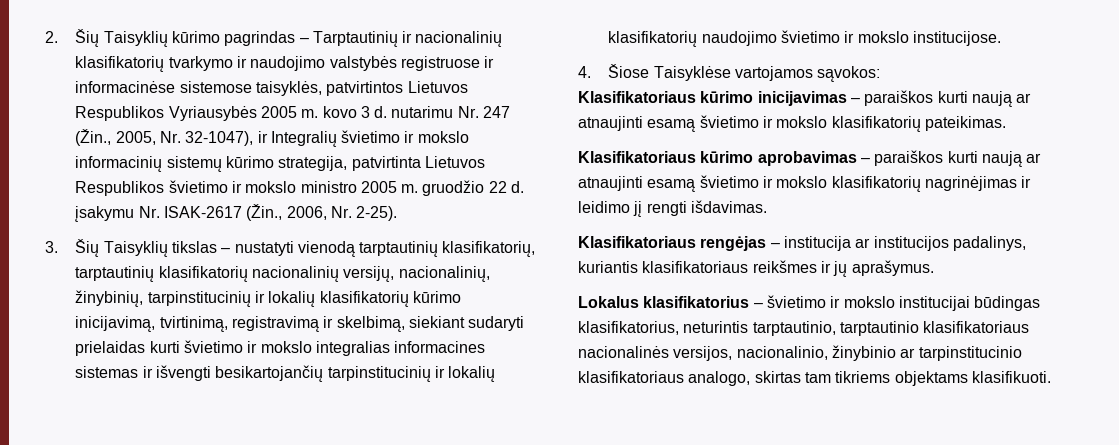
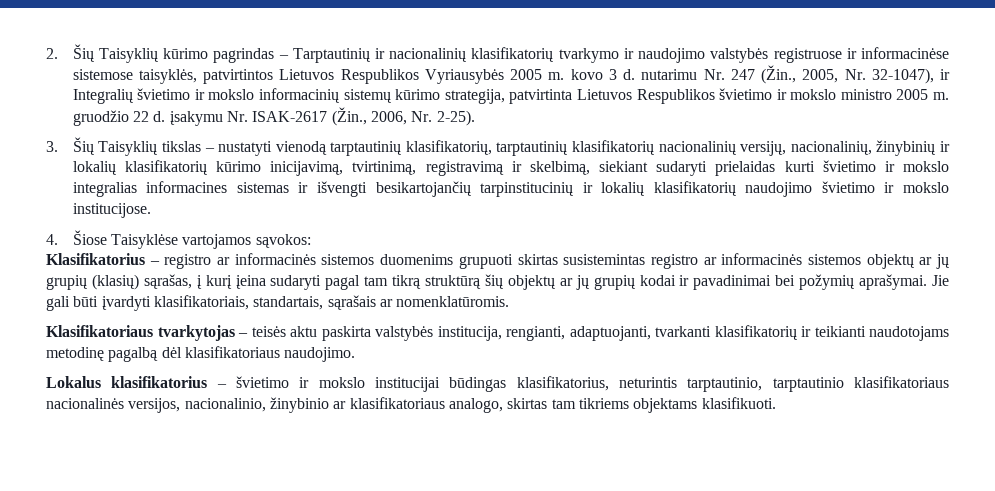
- 3. Šių Taisyklių tikslas – nustatyti vienodą tarptautinių klasifikatorių, tarptautinių klasifikatorių nacionalinių versijų, nacionalinių, žinybinių, tarpinstitucinių ir lokalių klasifikatorių kūrimo inicijavimą, tvirtinimą, registravimą ir skelbimą, siekiant sudaryti prielaidas kurti švietimo ir mokslo integralias informacines sistemas ir išvengti besikartojančių tarpinstitucinių ir lokalių klasifikatorių naudojimo švietimo ir mokslo institucijose.
+ 3. Šių Taisyklių tikslas – nustatyti vienodą tarptautinių klasifikatorių, tarptautinių klasifikatorių nacionalinių versijų, nacionalinių, žinybinių ir lokalių klasifikatorių kūrimo inicijavimą, tvirtinimą, registravimą ir skelbimą, siekiant sudaryti prielaidas kurti švietimo ir mokslo integralias informacines sistemas ir išvengti besikartojančių tarpinstitucinių ir lokalių klasifikatorių naudojimo švietimo ir mokslo institucijose.
- Klasifikatoriaus kūrimo inicijavimas – paraiškos kurti naują ar atnaujinti esamą švietimo ir mokslo klasifikatorių pateikimas.
- Klasifikatoriaus kūrimo aprobavimas – paraiškos kurti naują ar atnaujinti esamą švietimo ir mokslo klasifikatorių nagrinėjimas ir leidimo jį rengti išdavimas.
- Klasifikatoriaus rengėjas – institucija ar institucijos padalinys, kuriantis klasifikatoriaus reikšmes ir jų aprašymus.
+ Klasifikatorius – registro ar informacinės sistemos duomenims grupuoti skirtas susistemintas registro ar informacinės sistemos objektų ar jų grupių (klasių) sąrašas, į kurį įeina sudaryti pagal tam tikrą struktūrą šių objektų ar jų grupių kodai ir pavadinimai bei požymių aprašymai. Jie gali būti įvardyti klasifikatoriais, standartais, sąrašais ar nomenklatūromis.
+ Klasifikatoriaus tvarkytojas – teisės aktu paskirta valstybės institucija, rengianti, adaptuojanti, tvarkanti klasifikatorių ir teikianti naudotojams metodinę pagalbą dėl klasifikatoriaus naudojimo.
- Lokalus klasifikatorius – švietimo ir mokslo institucijai būdingas klasifikatorius, neturintis tarptautinio, tarptautinio klasifikatoriaus nacionalinės versijos, nacionalinio, žinybinio ar tarpinstitucinio klasifikatoriaus analogo, skirtas tam tikriems objektams klasifikuoti.
+ Lokalus klasifikatorius – švietimo ir mokslo institucijai būdingas klasifikatorius, neturintis tarptautinio, tarptautinio klasifikatoriaus nacionalinės versijos, nacionalinio, žinybinio ar klasifikatoriaus analogo, skirtas tam tikriems objektams klasifikuoti.

